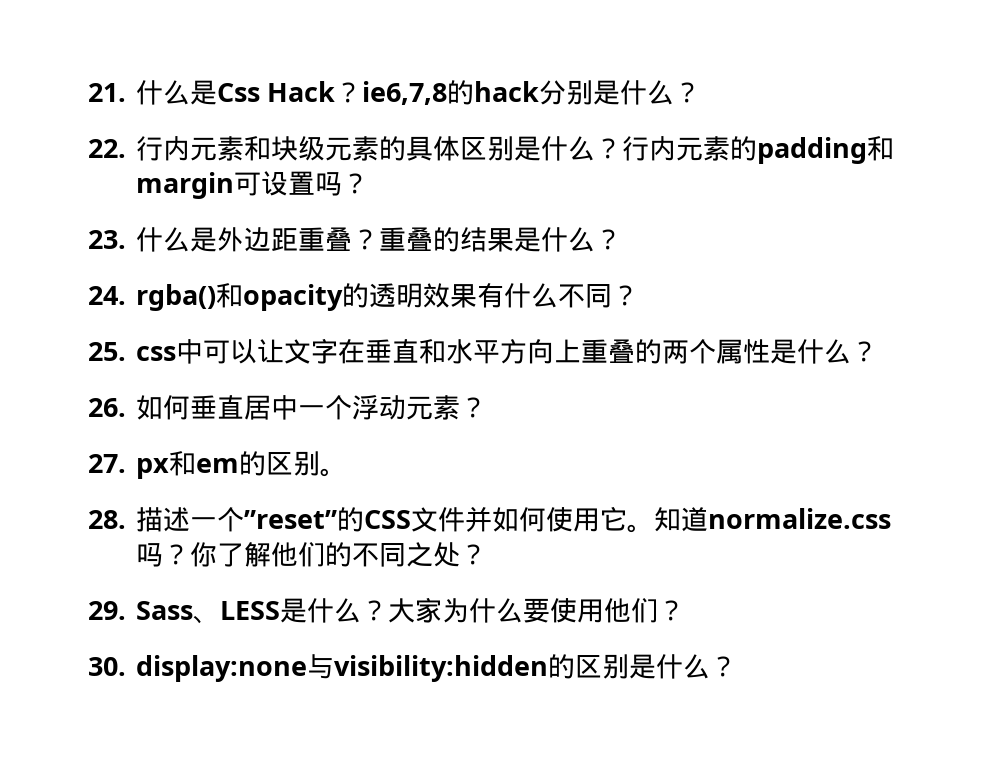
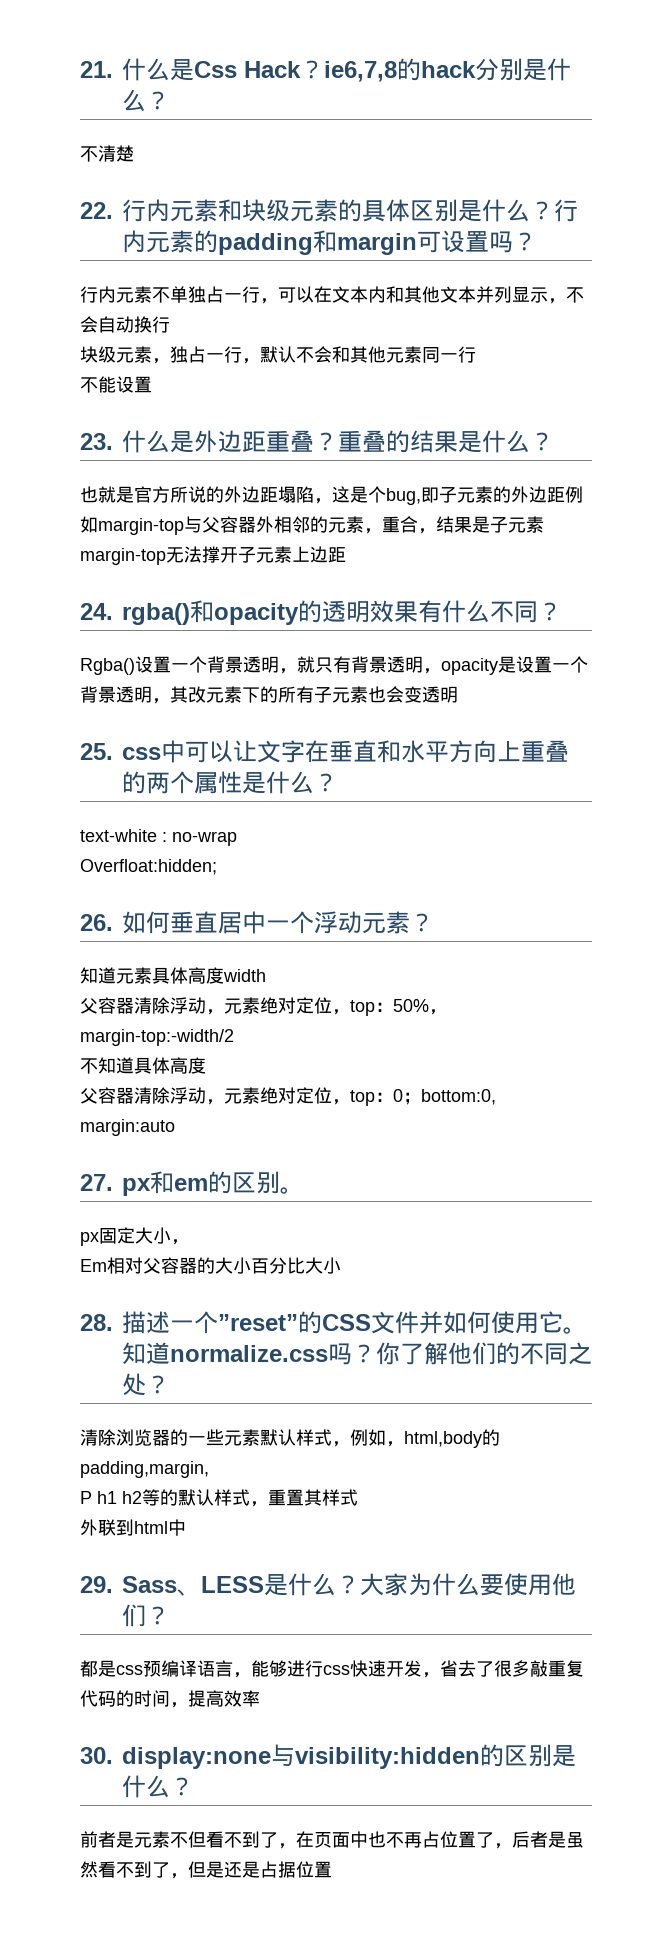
+ 不清楚
+ 行内元素不单独占一行，可以在文本内和其他文本并列显示，不会自动换行
+ 块级元素，独占一行，默认不会和其他元素同一行
+ 不能设置
+ 也就是官方所说的外边距塌陷，这是个bug,即子元素的外边距例如margin-top与父容器外相邻的元素，重合，结果是子元素margin-top无法撑开子元素上边距
+ Rgba()设置一个背景透明，就只有背景透明，opacity是设置一个背景透明，其改元素下的所有子元素也会变透明
+ text-white : no-wrap
+ Overfloat:hidden;
+ 知道元素具体高度width
+ 父容器清除浮动，元素绝对定位，top：50%，margin-top:-width/2
+ 不知道具体高度
+ 父容器清除浮动，元素绝对定位，top：0；bottom:0, margin:auto
+ px固定大小，
+ Em相对父容器的大小百分比大小
+ 清除浏览器的一些元素默认样式，例如，html,body的padding,margin,
+ P h1 h2等的默认样式，重置其样式
+ 外联到html中
+ 都是css预编译语言，能够进行css快速开发，省去了很多敲重复代码的时间，提高效率
+ 前者是元素不但看不到了，在页面中也不再占位置了，后者是虽然看不到了，但是还是占据位置

